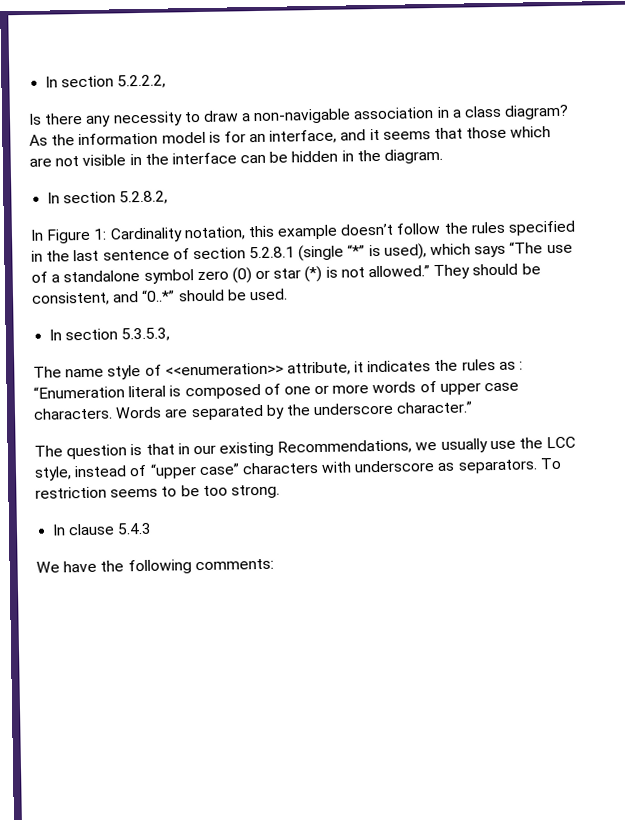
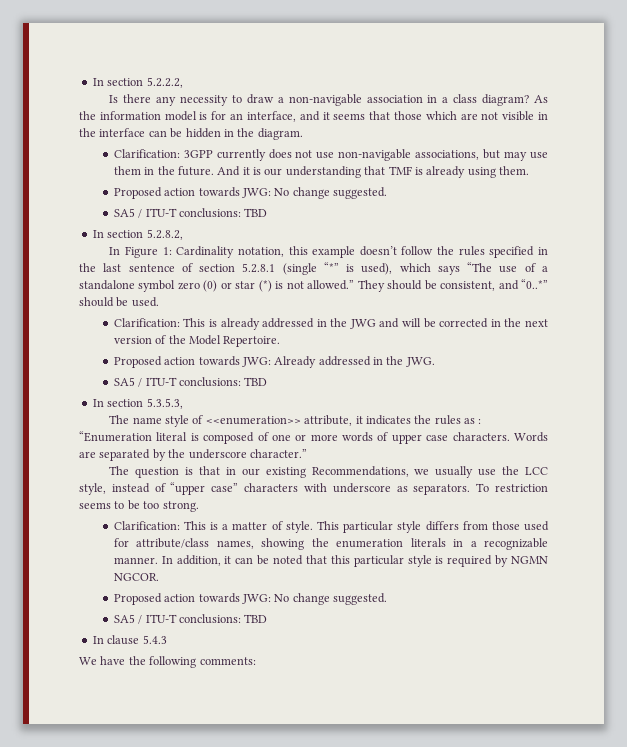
+ Clarification: 3GPP currently does not use non-navigable associations, but may use them in the future. And it is our understanding that TMF is already using them.
+ Proposed action towards JWG: No change suggested.
+ SA5 / ITU-T conclusions: TBD
+ Clarification: This is already addressed in the JWG and will be corrected in the next version of the Model Repertoire.
+ Proposed action towards JWG: Already addressed in the JWG.
+ SA5 / ITU-T conclusions: TBD
+ Clarification: This is a matter of style. This particular style differs from those used for attribute/class names, showing the enumeration literals in a recognizable manner. In addition, it can be noted that this particular style is required by NGMN NGCOR.
+ Proposed action towards JWG: No change suggested.
+ SA5 / ITU-T conclusions: TBD

